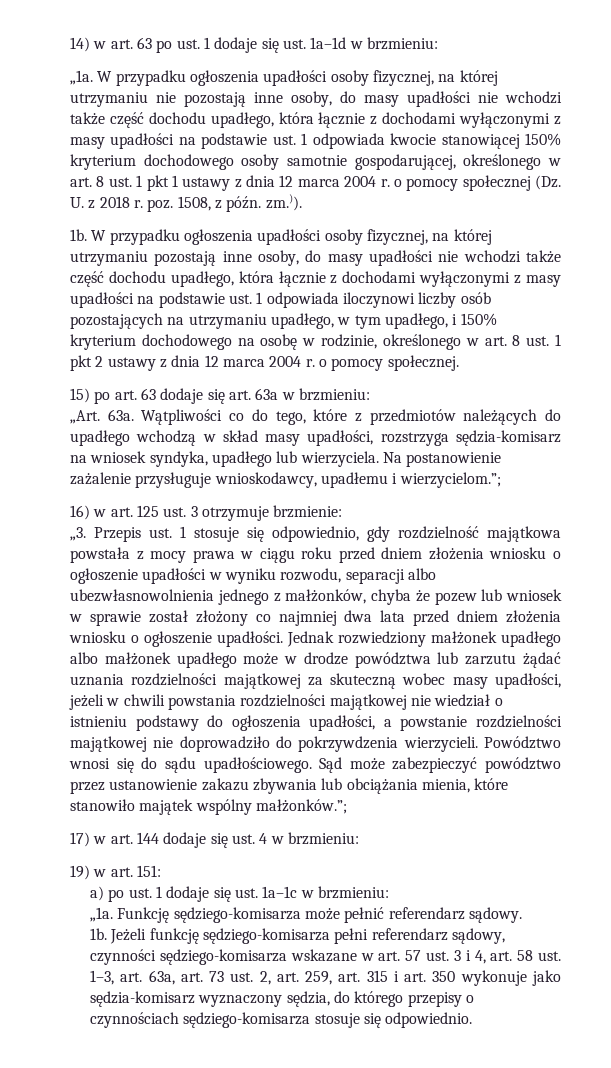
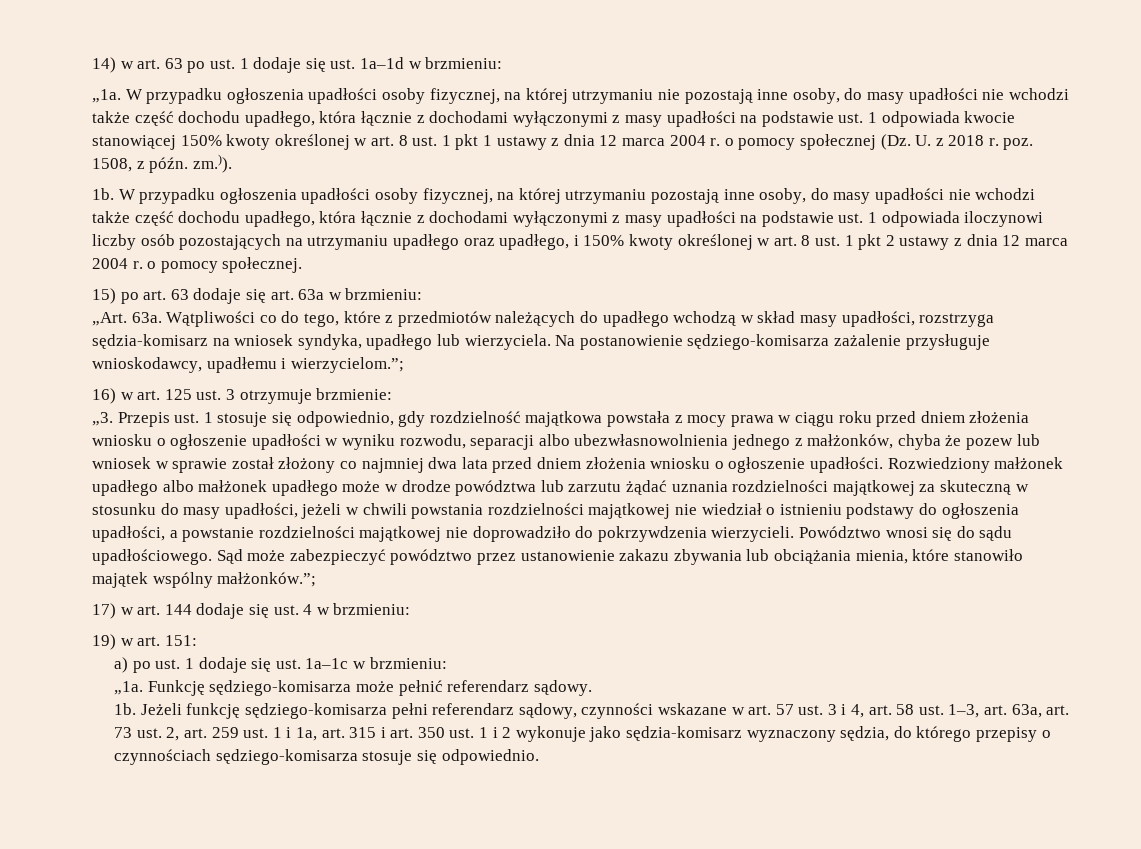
- W przypadku ogłoszenia upadłości osoby fizycznej, na której utrzymaniu nie pozostają inne osoby, do masy upadłości nie wchodzi także część dochodu upadłego, która łącznie z dochodami wyłączonymi z masy upadłości na podstawie ust. 1 odpowiada kwocie stanowiącej 150% kryterium dochodowego osoby samotnie gospodarującej, określonego w art. 8 ust. 1 pkt 1 ustawy z dnia 12 marca 2004 r. o pomocy społecznej (Dz. U. z 2018 r. poz. 1508, z późn. zm.)).
+ W przypadku ogłoszenia upadłości osoby fizycznej, na której utrzymaniu nie pozostają inne osoby, do masy upadłości nie wchodzi także część dochodu upadłego, która łącznie z dochodami wyłączonymi z masy upadłości na podstawie ust. 1 odpowiada kwocie stanowiącej 150% kwoty określonej w art. 8 ust. 1 pkt 1 ustawy z dnia 12 marca 2004 r. o pomocy społecznej (Dz. U. z 2018 r. poz. 1508, z późn. zm.)).
- W przypadku ogłoszenia upadłości osoby fizycznej, na której utrzymaniu pozostają inne osoby, do masy upadłości nie wchodzi także część dochodu upadłego, która łącznie z dochodami wyłączonymi z masy upadłości na podstawie ust. 1 odpowiada iloczynowi liczby osób pozostających na utrzymaniu upadłego, w tym upadłego, i 150% kryterium dochodowego na osobę w rodzinie, określonego w art. 8 ust. 1 pkt 2 ustawy z dnia 12 marca 2004 r. o pomocy społecznej.
+ W przypadku ogłoszenia upadłości osoby fizycznej, na której utrzymaniu pozostają inne osoby, do masy upadłości nie wchodzi także część dochodu upadłego, która łącznie z dochodami wyłączonymi z masy upadłości na podstawie ust. 1 odpowiada iloczynowi liczby osób pozostających na utrzymaniu upadłego oraz upadłego, i 150% kwoty określonej w art. 8 ust. 1 pkt 2 ustawy z dnia 12 marca 2004 r. o pomocy społecznej.
- Na postanowienie zażalenie przysługuje wnioskodawcy, upadłemu i wierzycielom.”;
+ Na postanowienie sędziego-komisarza zażalenie przysługuje wnioskodawcy, upadłemu i wierzycielom.”;
- Jednak rozwiedziony małżonek upadłego albo małżonek upadłego może w drodze powództwa lub zarzutu żądać uznania rozdzielności majątkowej za skuteczną wobec masy upadłości, jeżeli w chwili powstania rozdzielności majątkowej nie wiedział o istnieniu podstawy do ogłoszenia upadłości, a powstanie rozdzielności majątkowej nie doprowadziło do pokrzywdzenia wierzycieli.
+ Rozwiedziony małżonek upadłego albo małżonek upadłego może w drodze powództwa lub zarzutu żądać uznania rozdzielności majątkowej za skuteczną w stosunku do masy upadłości, jeżeli w chwili powstania rozdzielności majątkowej nie wiedział o istnieniu podstawy do ogłoszenia upadłości, a powstanie rozdzielności majątkowej nie doprowadziło do pokrzywdzenia wierzycieli.
- Jeżeli funkcję sędziego-komisarza pełni referendarz sądowy, czynności sędziego-komisarza wskazane w art. 57 ust. 3 i 4, art. 58 ust. 1–3, art. 63a, art. 73 ust. 2, art. 259, art. 315 i art. 350 wykonuje jako sędzia-komisarz wyznaczony sędzia, do którego przepisy o czynnościach sędziego-komisarza stosuje się odpowiednio.
+ Jeżeli funkcję sędziego-komisarza pełni referendarz sądowy, czynności wskazane w art. 57 ust. 3 i 4, art. 58 ust. 1–3, art. 63a, art. 73 ust. 2, art. 259 ust. 1 i 1a, art. 315 i art. 350 ust. 1 i 2 wykonuje jako sędzia-komisarz wyznaczony sędzia, do którego przepisy o czynnościach sędziego-komisarza stosuje się odpowiednio.

